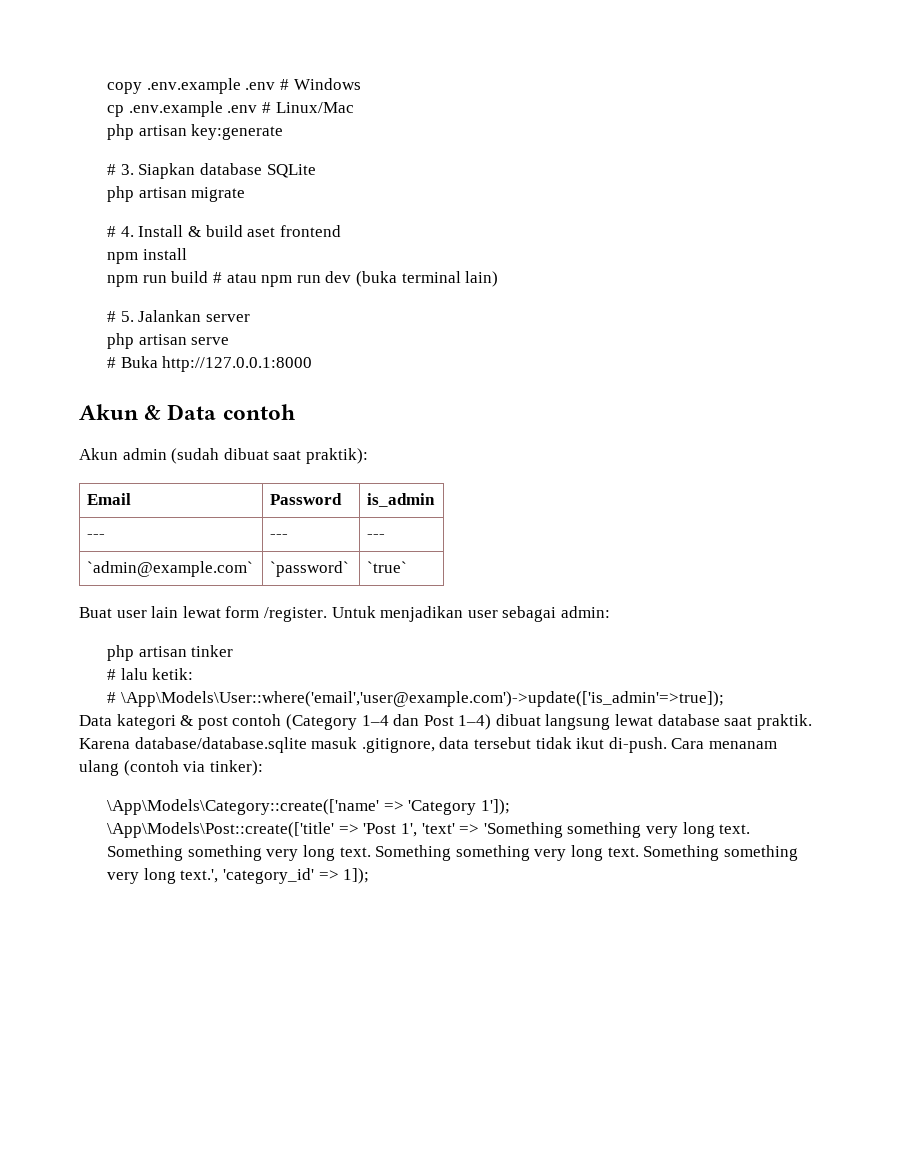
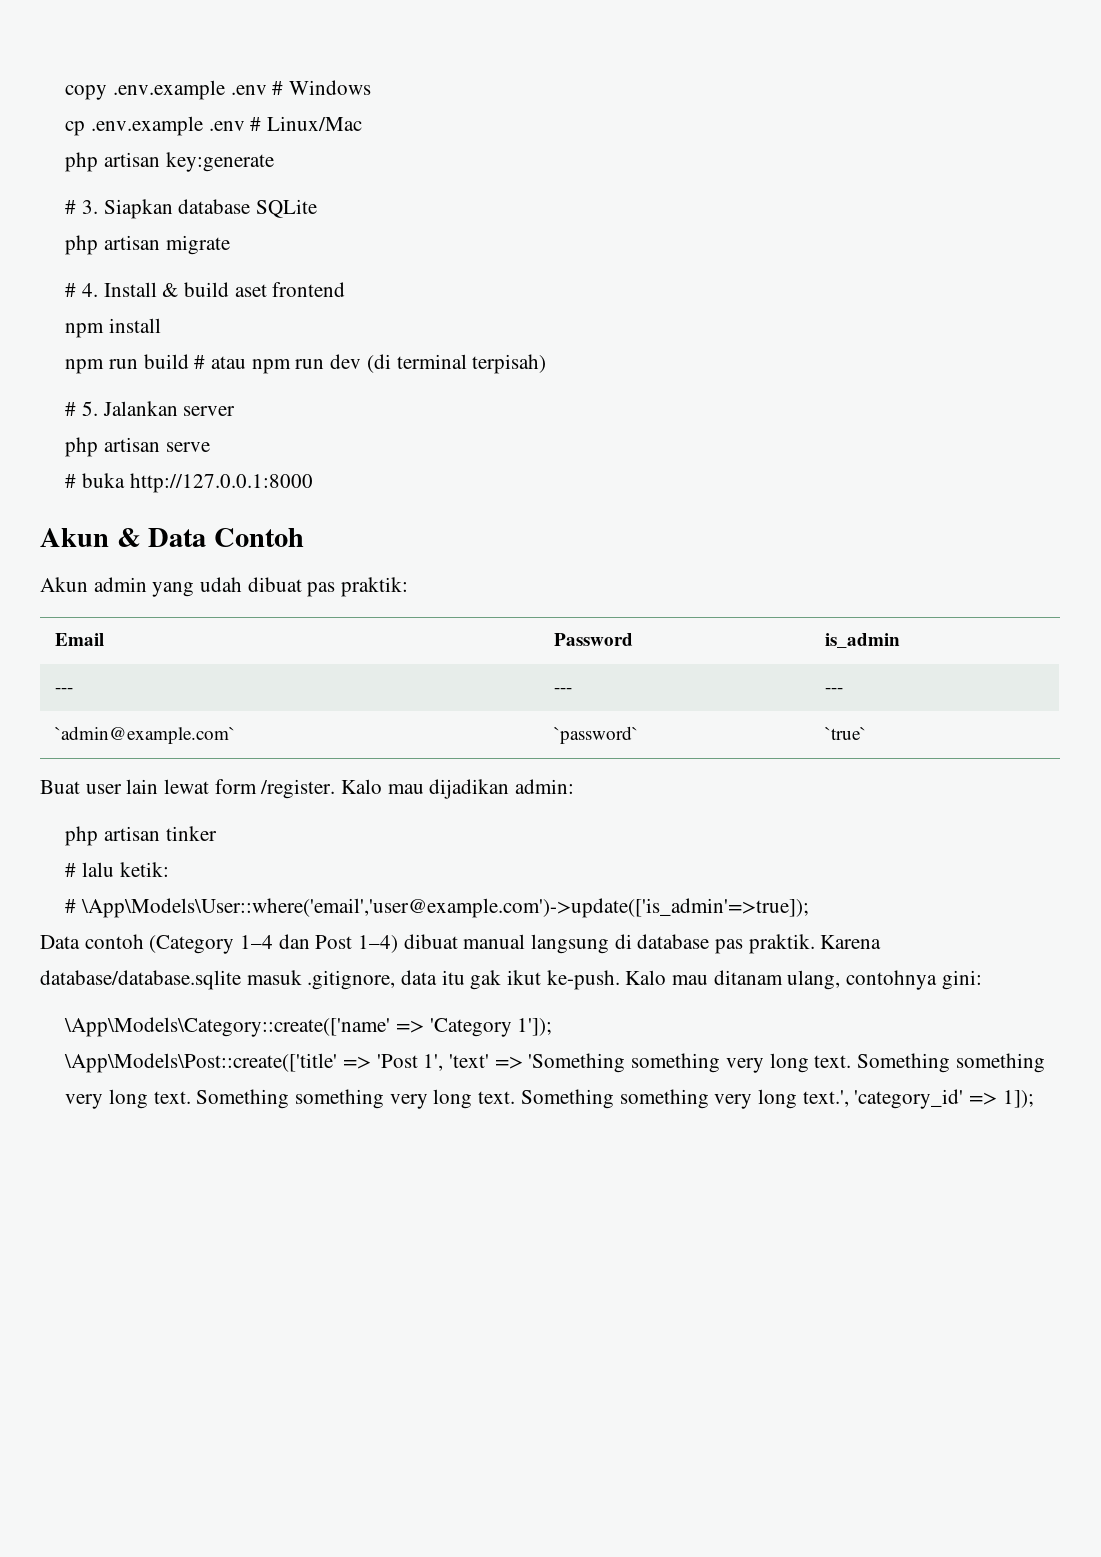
- npm run build # atau npm run dev (buka terminal lain)
+ npm run build # atau npm run dev (di terminal terpisah)
- # Buka http://127.0.0.1:8000
+ # buka http://127.0.0.1:8000
- Akun & Data contoh
+ Akun & Data Contoh
- Akun admin (sudah dibuat saat praktik):
+ Akun admin yang udah dibuat pas praktik:
- Untuk menjadikan user sebagai admin:
+ Kalo mau dijadikan admin:
- Data kategori & post contoh (Category 1–4 dan Post 1–4) dibuat langsung lewat database saat praktik.
+ Data contoh (Category 1–4 dan Post 1–4) dibuat manual langsung di database pas praktik.
- Karena database/database.sqlite masuk .gitignore, data tersebut tidak ikut di-push. Cara menanam ulang (contoh via tinker):
+ Karena database/database.sqlite masuk .gitignore, data itu gak ikut ke-push. Kalo mau ditanam ulang, contohnya gini:

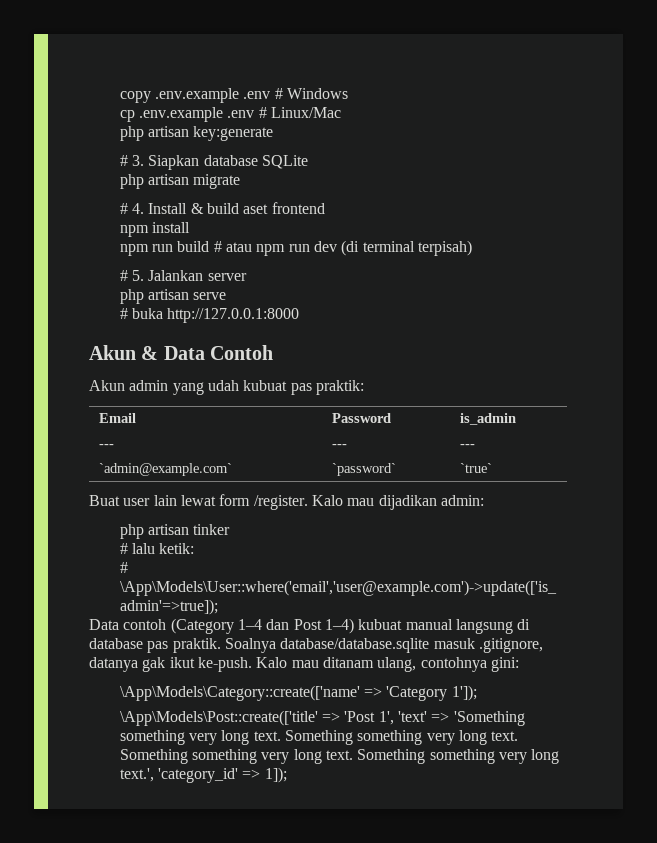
- Akun admin yang udah dibuat pas praktik:
+ Akun admin yang udah kubuat pas praktik:
- Data contoh (Category 1–4 dan Post 1–4) dibuat manual langsung di database pas praktik.
+ Data contoh (Category 1–4 dan Post 1–4) kubuat manual langsung di database pas praktik.
- Karena database/database.sqlite masuk .gitignore, data itu gak ikut ke-push.
+ Soalnya database/database.sqlite masuk .gitignore, datanya gak ikut ke-push.

